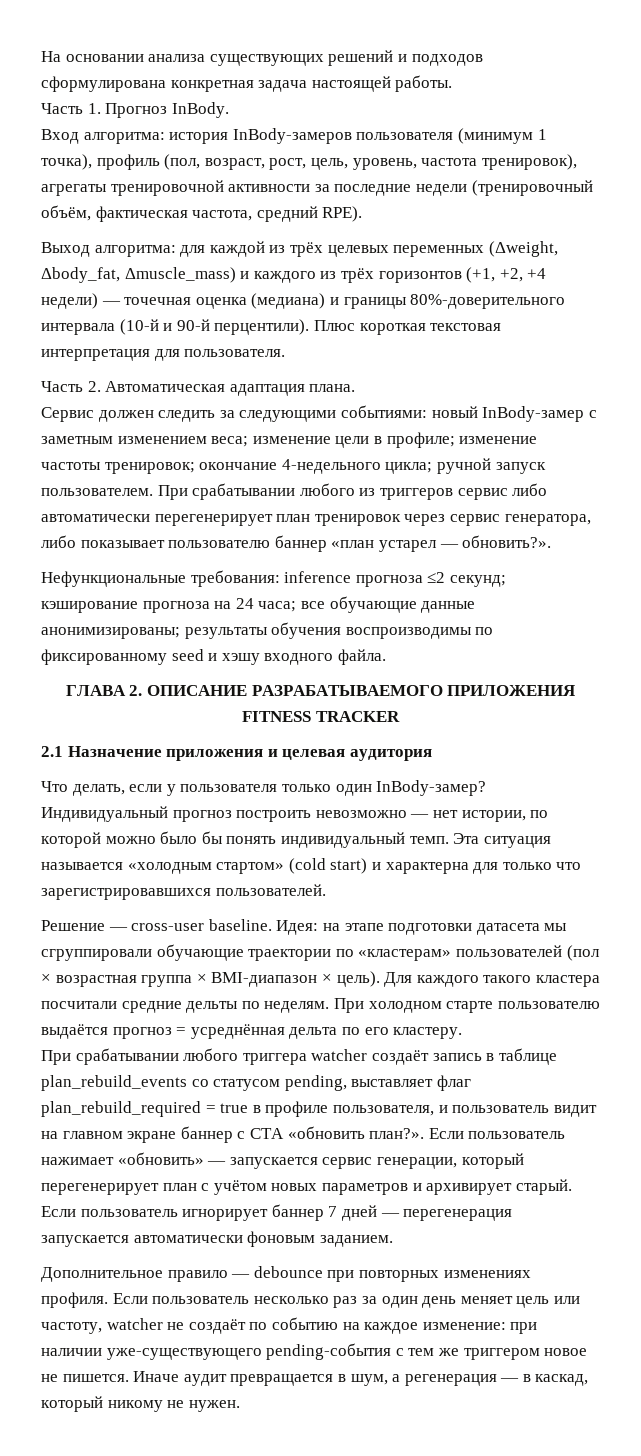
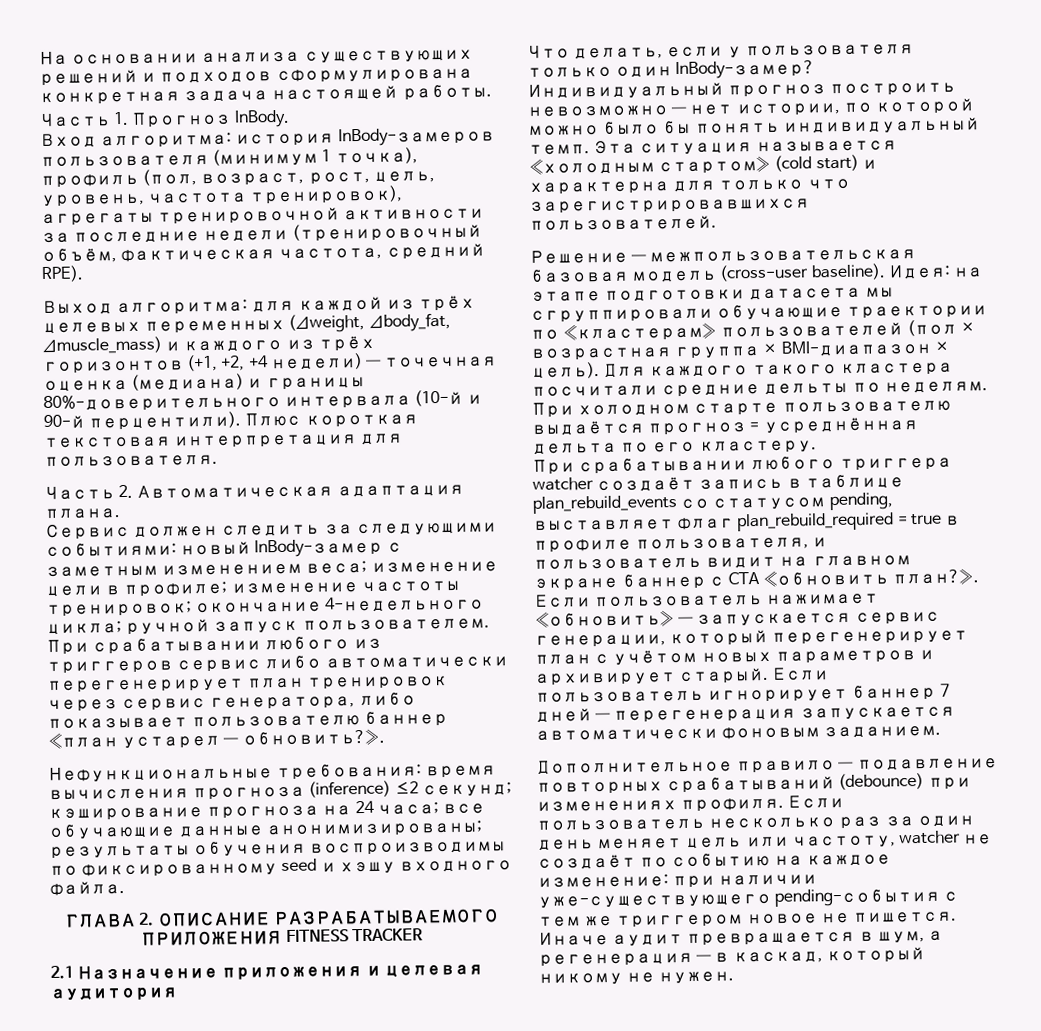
- Нефункциональные требования: inference прогноза ≤2 секунд; кэширование прогноза на 24 часа; все обучающие данные анонимизированы; результаты обучения воспроизводимы по фиксированному seed и хэшу входного файла.
+ Нефункциональные требования: время вычисления прогноза (inference) ≤2 секунд; кэширование прогноза на 24 часа; все обучающие данные анонимизированы; результаты обучения воспроизводимы по фиксированному seed и хэшу входного файла.
- Решение — cross-user baseline.
+ Решение — межпользовательская базовая модель (cross-user baseline).
- Дополнительное правило — debounce при повторных изменениях профиля.
+ Дополнительное правило — подавление повторных срабатываний (debounce) при изменениях профиля.

